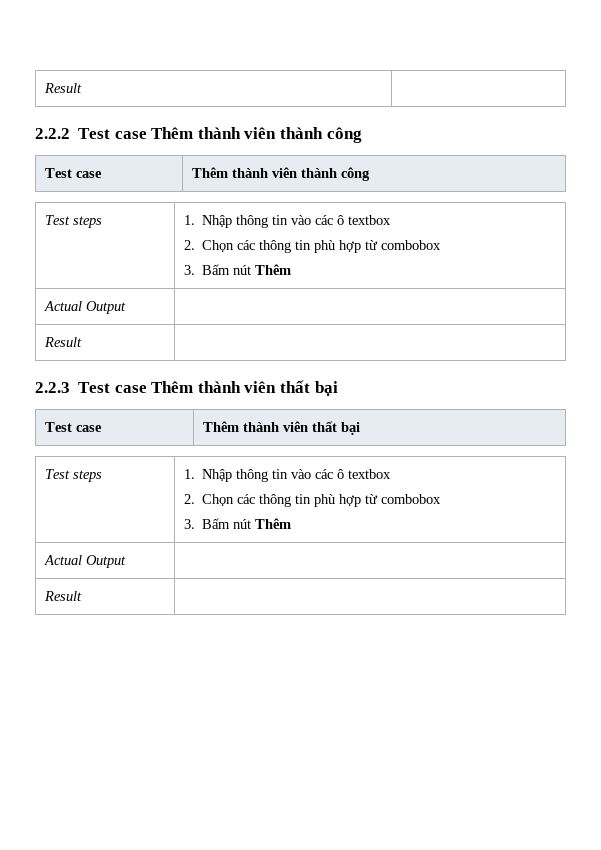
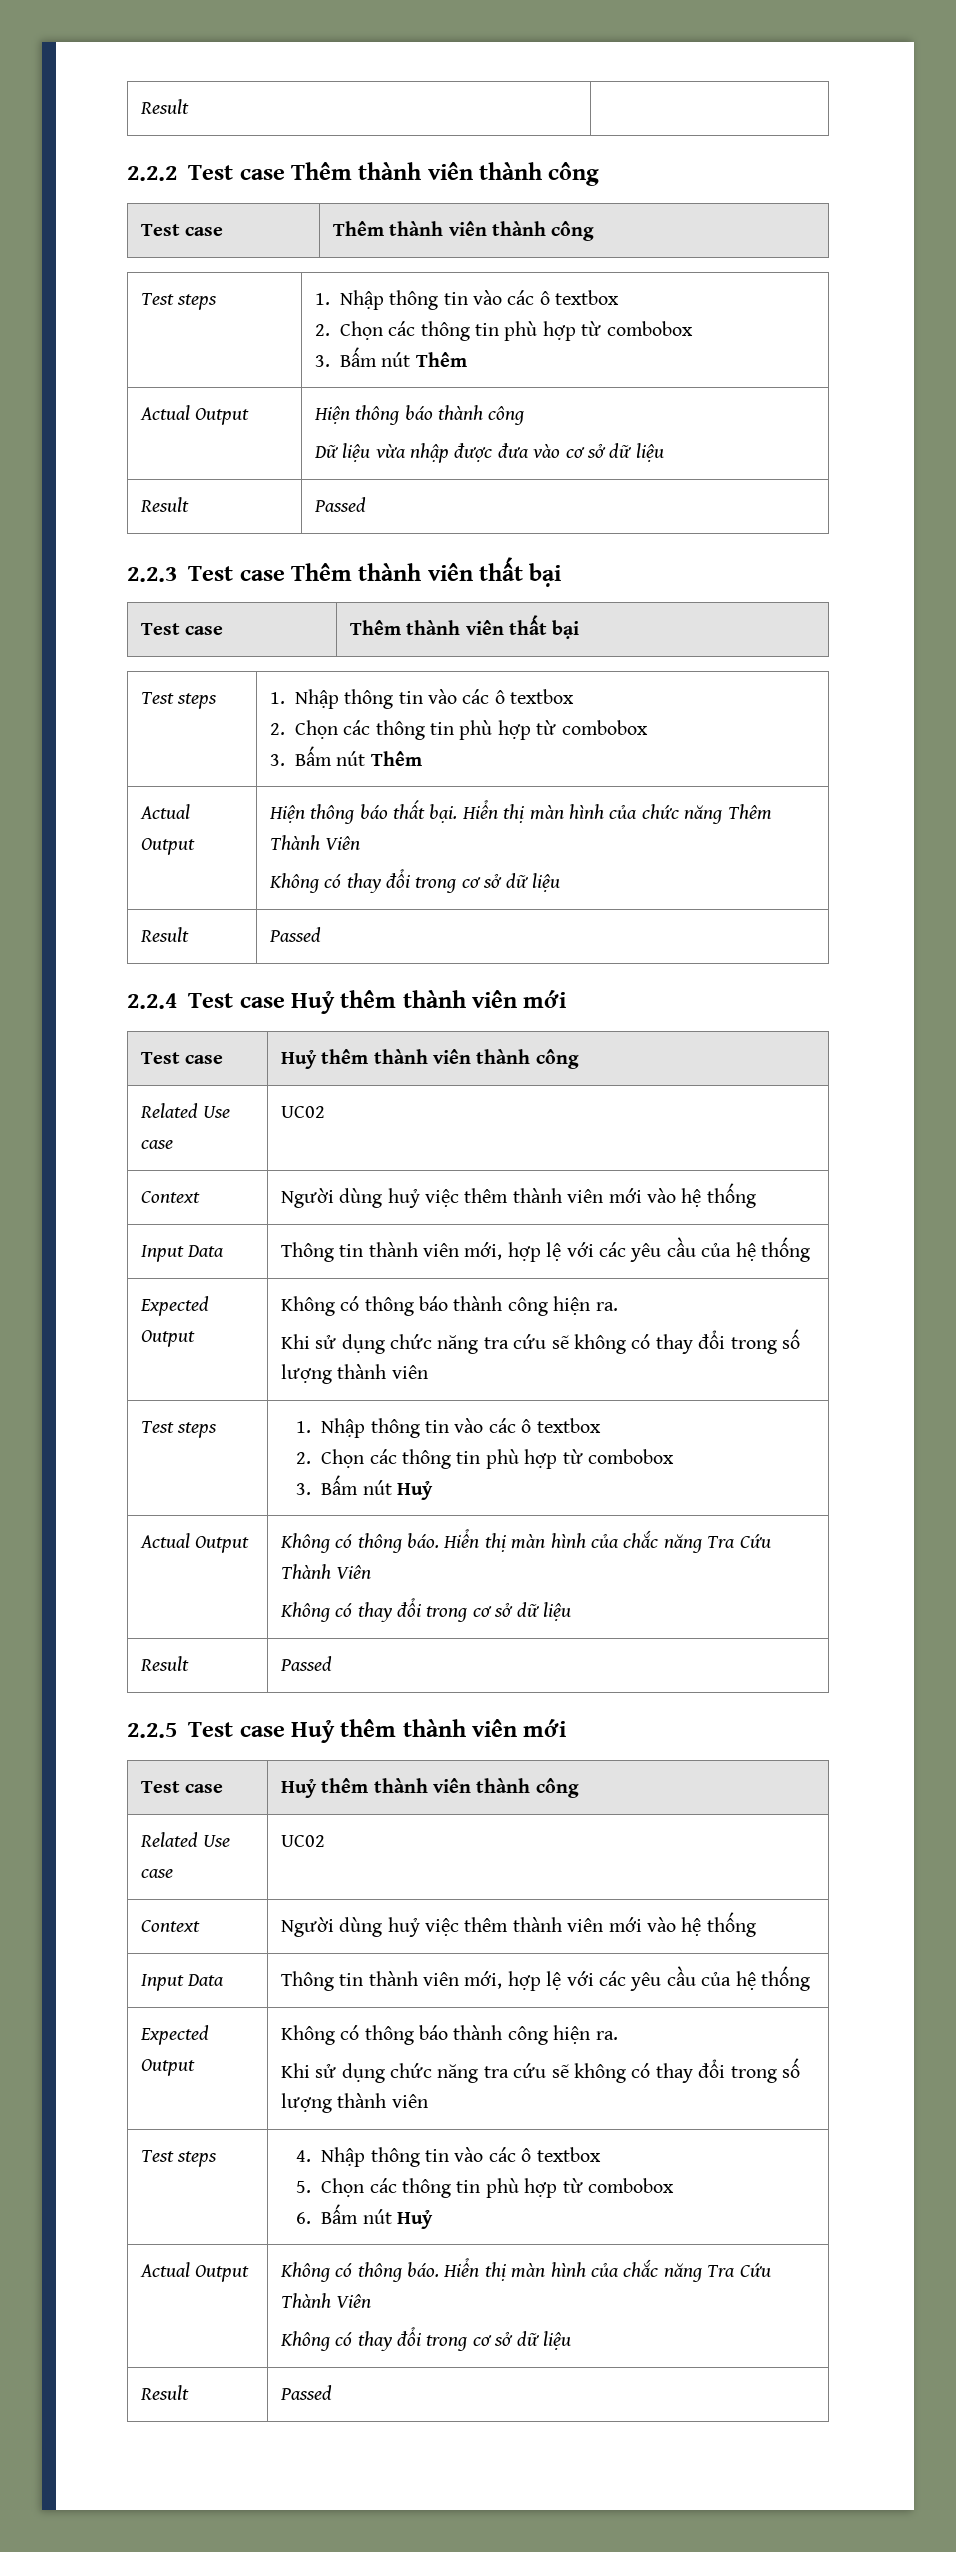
  Test case | Thêm thành viên thành công
  Test steps | 1. Nhập thông tin vào các ô textbox
  2. Chọn các thông tin phù hợp từ combobox
  3. Bấm nút Thêm
- Actual Output |
- Result |
+ Actual Output | Hiện thông báo thành công
+ Dữ liệu vừa nhập được đưa vào cơ sở dữ liệu
+ Result | Passed
  Test case | Thêm thành viên thất bại
  Test steps | 1. Nhập thông tin vào các ô textbox
  2. Chọn các thông tin phù hợp từ combobox
  3. Bấm nút Thêm
- Actual Output |
- Result |
+ Actual Output | Hiện thông báo thất bại. Hiển thị màn hình của chức năng Thêm Thành Viên
+ Không có thay đổi trong cơ sở dữ liệu
+ Result | Passed
+ 2.2.4 Test case Huỷ thêm thành viên mới
+ Test case | Huỷ thêm thành viên thành công
+ Related Use case | UC02
+ Context | Người dùng huỷ việc thêm thành viên mới vào hệ thống
+ Input Data | Thông tin thành viên mới, hợp lệ với các yêu cầu của hệ thống
+ Expected Output | Không có thông báo thành công hiện ra.
+ Khi sử dụng chức năng tra cứu sẽ không có thay đổi trong số lượng thành viên
+ Test steps | 1. Nhập thông tin vào các ô textbox
+ 2. Chọn các thông tin phù hợp từ combobox
+ 3. Bấm nút Huỷ
+ Actual Output | Không có thông báo. Hiển thị màn hình của chắc năng Tra Cứu Thành Viên
+ Không có thay đổi trong cơ sở dữ liệu
+ Result | Passed
+ 2.2.5 Test case Huỷ thêm thành viên mới
+ Test case | Huỷ thêm thành viên thành công
+ Related Use case | UC02
+ Context | Người dùng huỷ việc thêm thành viên mới vào hệ thống
+ Input Data | Thông tin thành viên mới, hợp lệ với các yêu cầu của hệ thống
+ Expected Output | Không có thông báo thành công hiện ra.
+ Khi sử dụng chức năng tra cứu sẽ không có thay đổi trong số lượng thành viên
+ Test steps | 4. Nhập thông tin vào các ô textbox
+ 5. Chọn các thông tin phù hợp từ combobox
+ 6. Bấm nút Huỷ
+ Actual Output | Không có thông báo. Hiển thị màn hình của chắc năng Tra Cứu Thành Viên
+ Không có thay đổi trong cơ sở dữ liệu
+ Result | Passed

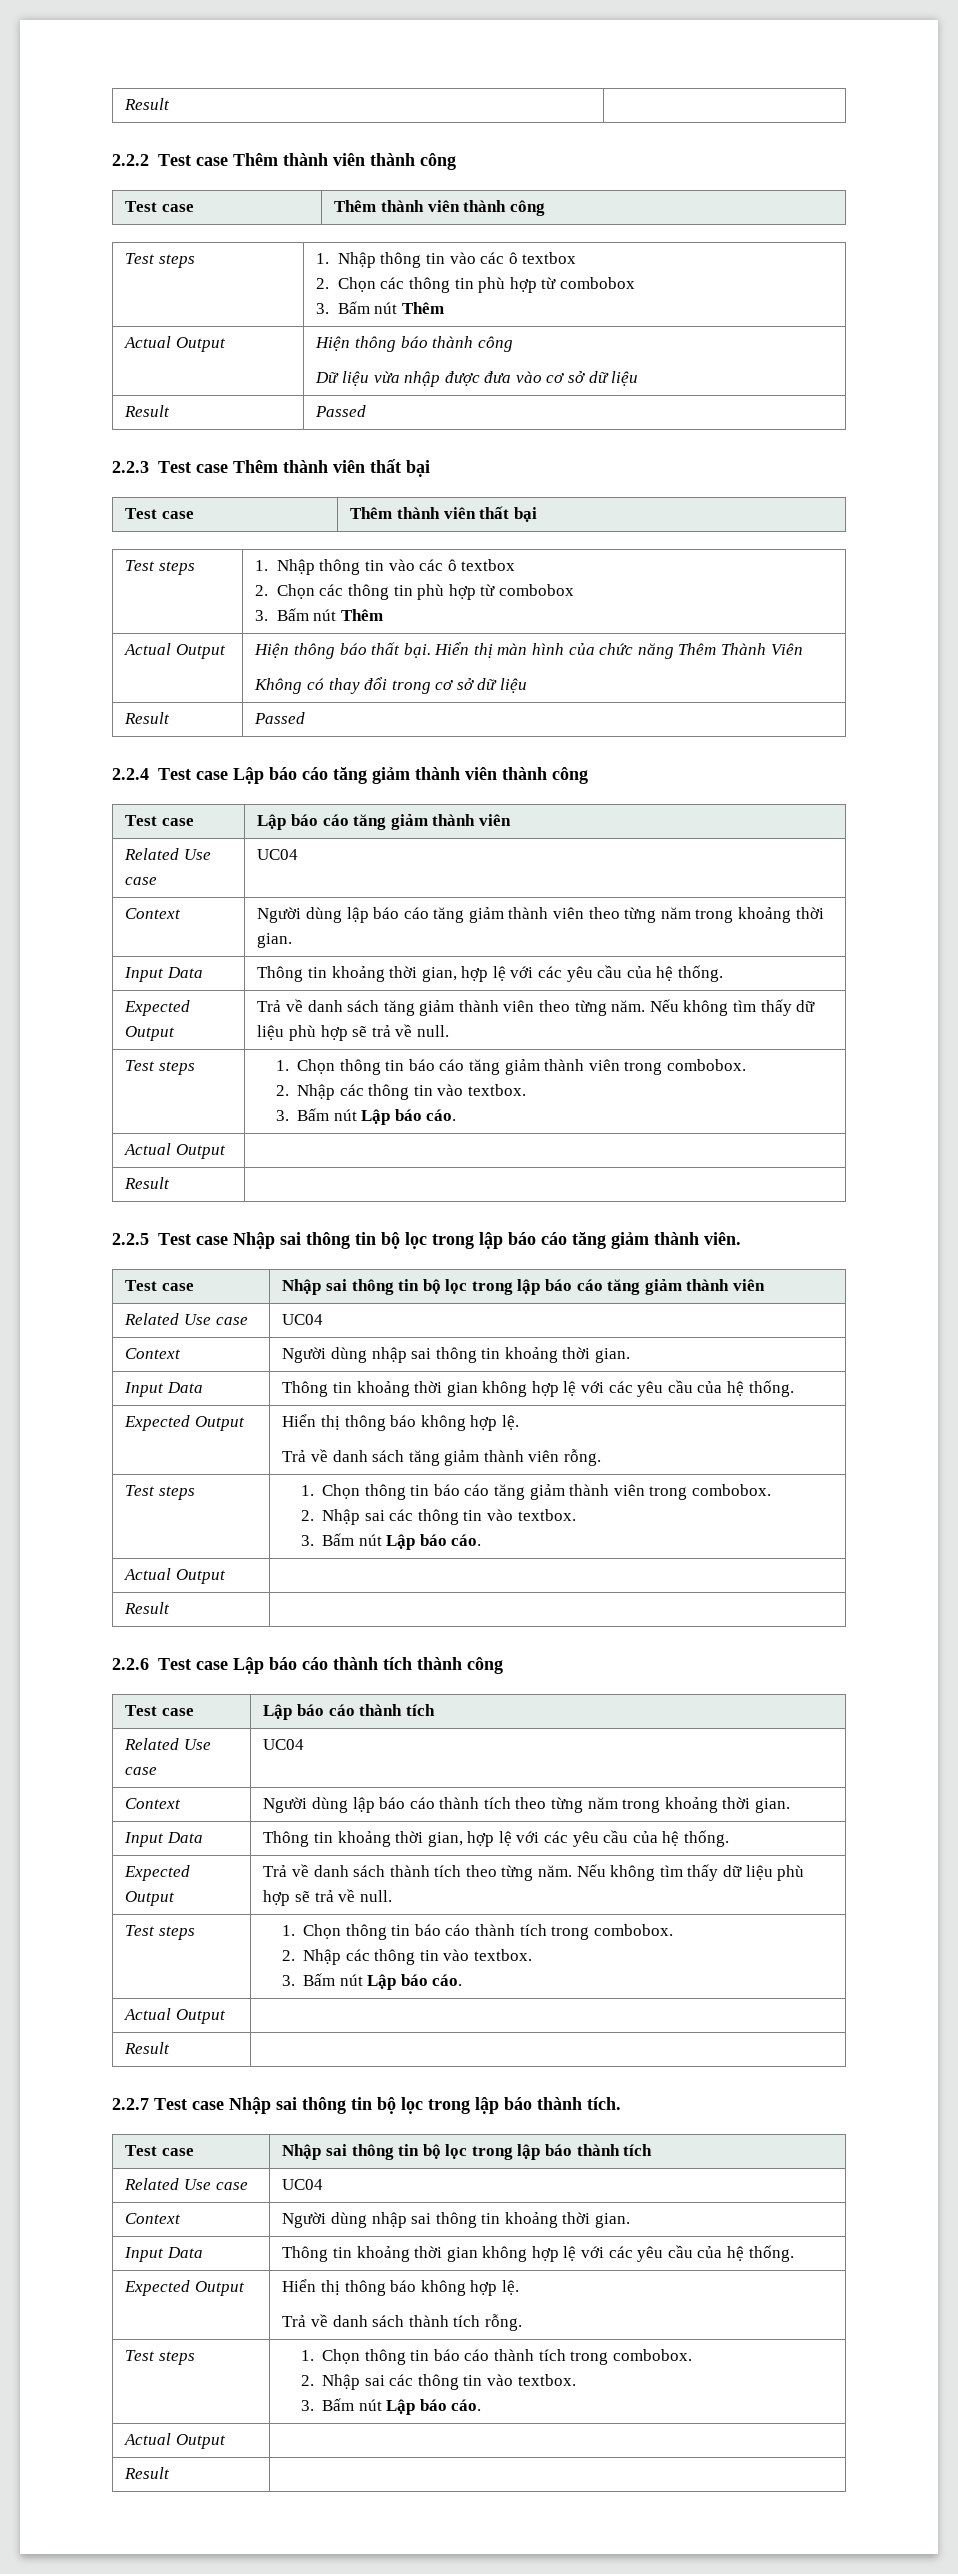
- 2.2.4 Test case Huỷ thêm thành viên mới
- Test case | Huỷ thêm thành viên thành công
- Related Use case | UC02
- Context | Người dùng huỷ việc thêm thành viên mới vào hệ thống
- Input Data | Thông tin thành viên mới, hợp lệ với các yêu cầu của hệ thống
- Expected Output | Không có thông báo thành công hiện ra.
- Khi sử dụng chức năng tra cứu sẽ không có thay đổi trong số lượng thành viên
- Test steps | 1. Nhập thông tin vào các ô textbox
- 2. Chọn các thông tin phù hợp từ combobox
- 3. Bấm nút Huỷ
- Actual Output | Không có thông báo. Hiển thị màn hình của chắc năng Tra Cứu Thành Viên
- Không có thay đổi trong cơ sở dữ liệu
- Result | Passed
+ 2.2.4 Test case Lập báo cáo tăng giảm thành viên thành công
+ Test case | Lập báo cáo tăng giảm thành viên
+ Related Use case | UC04
+ Context | Người dùng lập báo cáo tăng giảm thành viên theo từng năm trong khoảng thời gian.
+ Input Data | Thông tin khoảng thời gian, hợp lệ với các yêu cầu của hệ thống.
+ Expected Output | Trả về danh sách tăng giảm thành viên theo từng năm. Nếu không tìm thấy dữ liệu phù hợp sẽ trả về null.
+ Test steps | 1. Chọn thông tin báo cáo tăng giảm thành viên trong combobox.
+ 2. Nhập các thông tin vào textbox.
+ 3. Bấm nút Lập báo cáo.
+ Actual Output |
+ Result |
- 2.2.5 Test case Huỷ thêm thành viên mới
- Test case | Huỷ thêm thành viên thành công
- Related Use case | UC02
- Context | Người dùng huỷ việc thêm thành viên mới vào hệ thống
- Input Data | Thông tin thành viên mới, hợp lệ với các yêu cầu của hệ thống
- Expected Output | Không có thông báo thành công hiện ra.
- Khi sử dụng chức năng tra cứu sẽ không có thay đổi trong số lượng thành viên
- Test steps | 4. Nhập thông tin vào các ô textbox
- 5. Chọn các thông tin phù hợp từ combobox
- 6. Bấm nút Huỷ
- Actual Output | Không có thông báo. Hiển thị màn hình của chắc năng Tra Cứu Thành Viên
- Không có thay đổi trong cơ sở dữ liệu
- Result | Passed
+ 2.2.5 Test case Nhập sai thông tin bộ lọc trong lập báo cáo tăng giảm thành viên.
+ Test case | Nhập sai thông tin bộ lọc trong lập báo cáo tăng giảm thành viên
+ Related Use case | UC04
+ Context | Người dùng nhập sai thông tin khoảng thời gian.
+ Input Data | Thông tin khoảng thời gian không hợp lệ với các yêu cầu của hệ thống.
+ Expected Output | Hiển thị thông báo không hợp lệ.
+ Trả về danh sách tăng giảm thành viên rỗng.
+ Test steps | 1. Chọn thông tin báo cáo tăng giảm thành viên trong combobox.
+ 2. Nhập sai các thông tin vào textbox.
+ 3. Bấm nút Lập báo cáo.
+ Actual Output |
+ Result |
+ 2.2.6 Test case Lập báo cáo thành tích thành công
+ Test case | Lập báo cáo thành tích
+ Related Use case | UC04
+ Context | Người dùng lập báo cáo thành tích theo từng năm trong khoảng thời gian.
+ Input Data | Thông tin khoảng thời gian, hợp lệ với các yêu cầu của hệ thống.
+ Expected Output | Trả về danh sách thành tích theo từng năm. Nếu không tìm thấy dữ liệu phù hợp sẽ trả về null.
+ Test steps | 1. Chọn thông tin báo cáo thành tích trong combobox.
+ 2. Nhập các thông tin vào textbox.
+ 3. Bấm nút Lập báo cáo.
+ Actual Output |
+ Result |
+ 2.2.7 Test case Nhập sai thông tin bộ lọc trong lập báo thành tích.
+ Test case | Nhập sai thông tin bộ lọc trong lập báo thành tích
+ Related Use case | UC04
+ Context | Người dùng nhập sai thông tin khoảng thời gian.
+ Input Data | Thông tin khoảng thời gian không hợp lệ với các yêu cầu của hệ thống.
+ Expected Output | Hiển thị thông báo không hợp lệ.
+ Trả về danh sách thành tích rỗng.
+ Test steps | 1. Chọn thông tin báo cáo thành tích trong combobox.
+ 2. Nhập sai các thông tin vào textbox.
+ 3. Bấm nút Lập báo cáo.
+ Actual Output |
+ Result |

